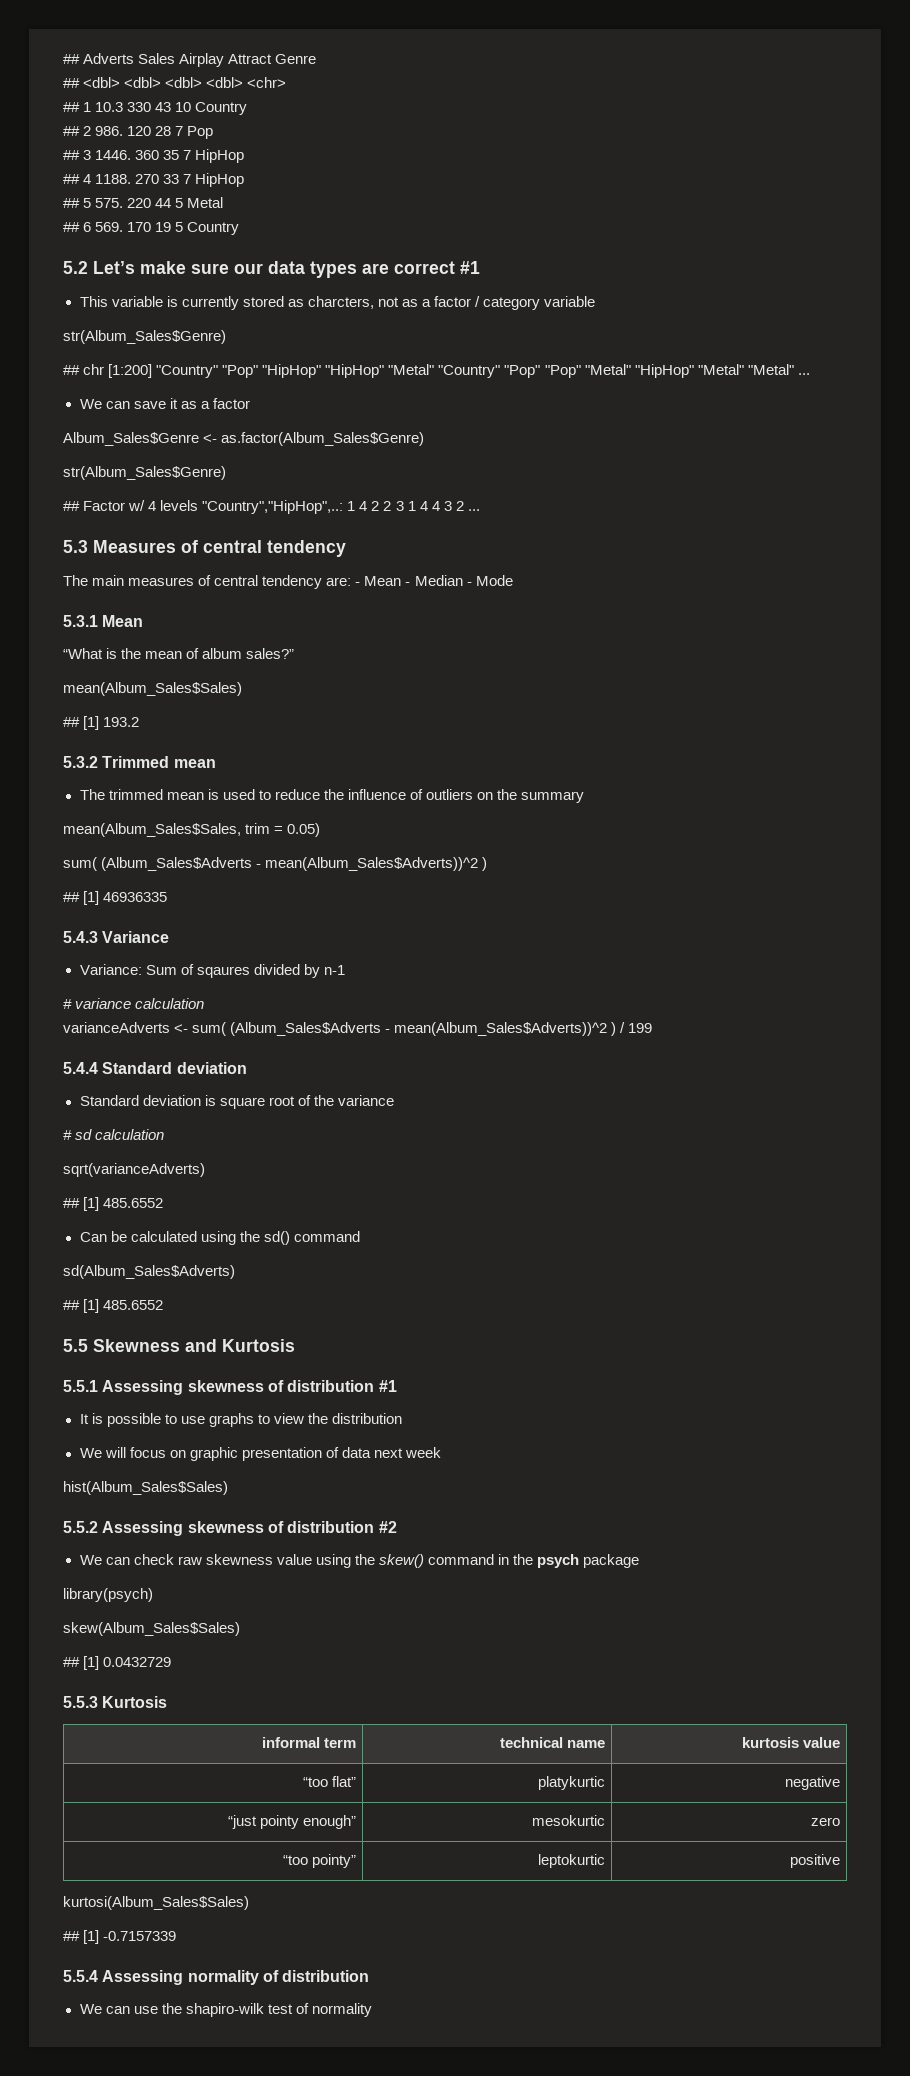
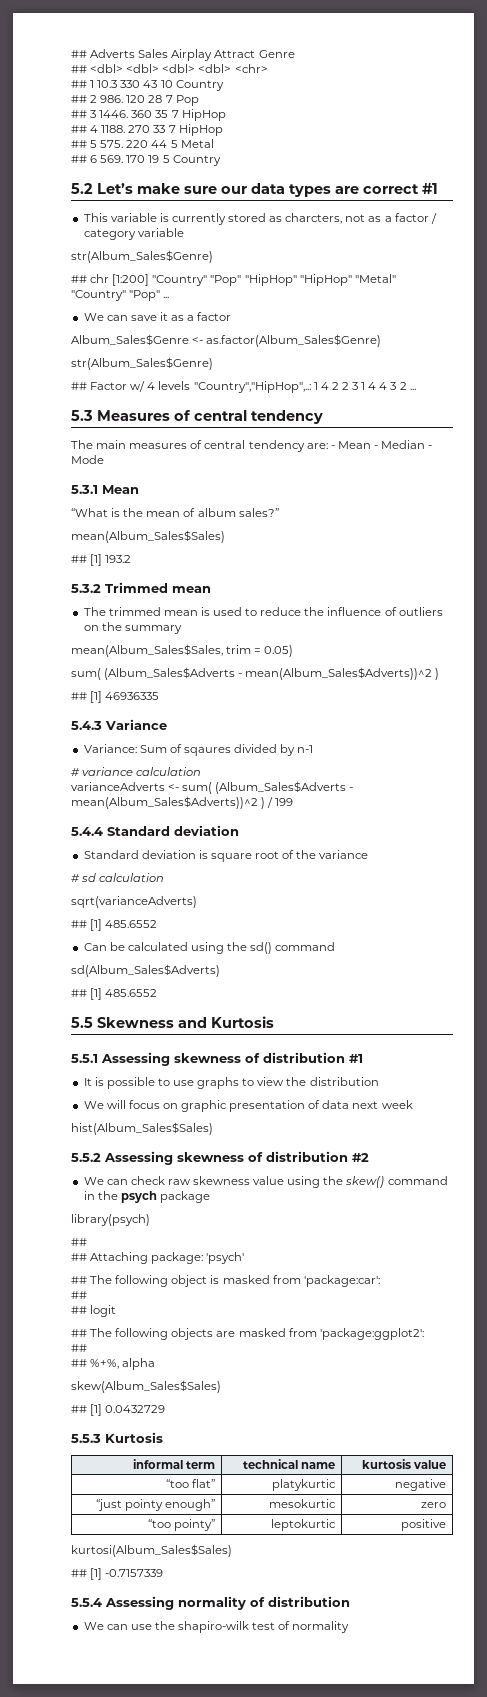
- ## chr [1:200] "Country" "Pop" "HipHop" "HipHop" "Metal" "Country" "Pop" "Pop" "Metal" "HipHop" "Metal" "Metal" ...
+ ## chr [1:200] "Country" "Pop" "HipHop" "HipHop" "Metal" "Country" "Pop" ...
  library(psych)
+ ##
+ ## Attaching package: 'psych'
+ ## The following object is masked from 'package:car':
+ ##
+ ## logit
+ ## The following objects are masked from 'package:ggplot2':
+ ##
+ ## %+%, alpha

